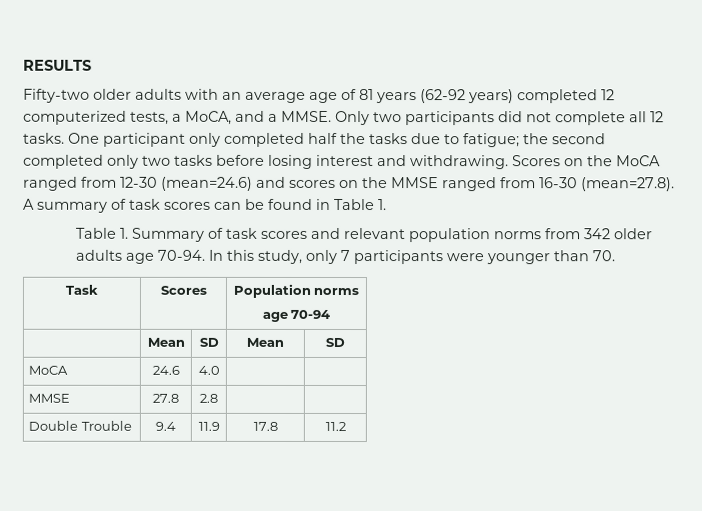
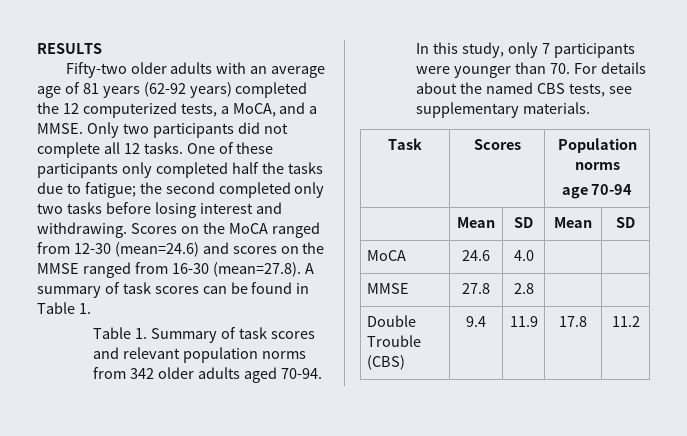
- Fifty-two older adults with an average age of 81 years (62-92 years) completed 12 computerized tests, a MoCA, and a MMSE.
+ Fifty-two older adults with an average age of 81 years (62-92 years) completed the 12 computerized tests, a MoCA, and a MMSE.
- One participant only completed half the tasks due to fatigue; the second completed only two tasks before losing interest and withdrawing.
+ One of these participants only completed half the tasks due to fatigue; the second completed only two tasks before losing interest and withdrawing.
- Table 1. Summary of task scores and relevant population norms from 342 older adults age 70-94.
+ Table 1. Summary of task scores and relevant population norms from 342 older adults aged 70-94.
- In this study, only 7 participants were younger than 70.
+ In this study, only 7 participants were younger than 70. For details about the named CBS tests, see supplementary materials.
- Double Trouble | 9.4 | 11.9 | 17.8 | 11.2
+ Double Trouble (CBS) | 9.4 | 11.9 | 17.8 | 11.2

